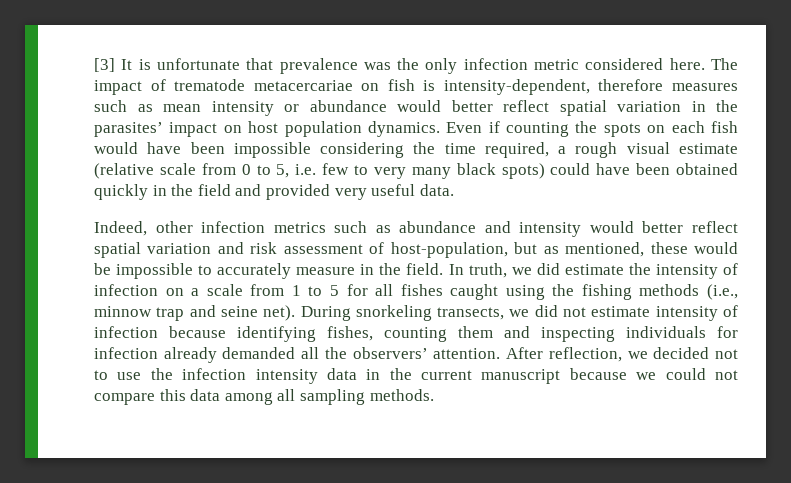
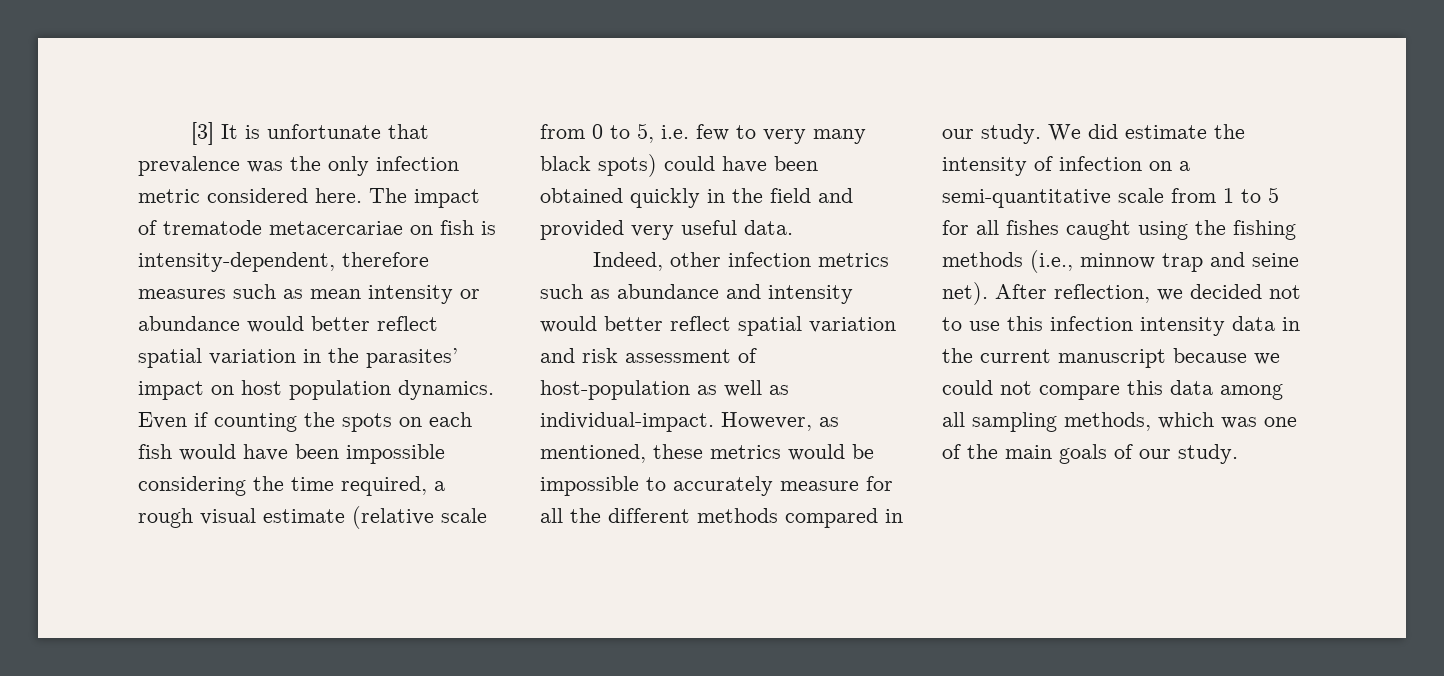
- Indeed, other infection metrics such as abundance and intensity would better reflect spatial variation and risk assessment of host-population, but as mentioned, these would be impossible to accurately measure in the field. In truth, we did estimate the intensity of infection on a scale from 1 to 5 for all fishes caught using the fishing methods (i.e., minnow trap and seine net).
+ Indeed, other infection metrics such as abundance and intensity would better reflect spatial variation and risk assessment of host-population as well as individual-impact. However, as mentioned, these metrics would be impossible to accurately measure for all the different methods compared in our study. We did estimate the intensity of infection on a semi-quantitative scale from 1 to 5 for all fishes caught using the fishing methods (i.e., minnow trap and seine net).
- During snorkeling transects, we did not estimate intensity of infection because identifying fishes, counting them and inspecting individuals for infection already demanded all the observers’ attention.
- After reflection, we decided not to use the infection intensity data in the current manuscript because we could not compare this data among all sampling methods.
+ After reflection, we decided not to use this infection intensity data in the current manuscript because we could not compare this data among all sampling methods, which was one of the main goals of our study.

